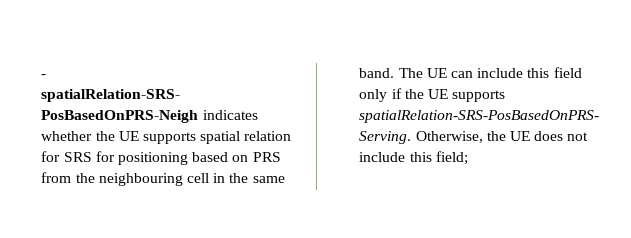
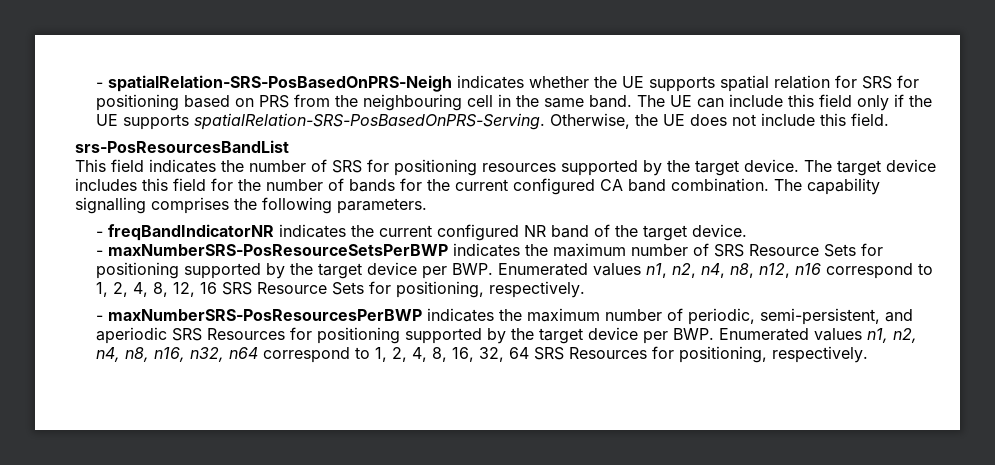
- Otherwise, the UE does not include this field;
+ Otherwise, the UE does not include this field.
+ srs-PosResourcesBandList
+ This field indicates the number of SRS for positioning resources supported by the target device. The target device includes this field for the number of bands for the current configured CA band combination. The capability signalling comprises the following parameters.
+ - freqBandIndicatorNR indicates the current configured NR band of the target device.
+ - maxNumberSRS-PosResourceSetsPerBWP indicates the maximum number of SRS Resource Sets for positioning supported by the target device per BWP. Enumerated values n1, n2, n4, n8, n12, n16 correspond to 1, 2, 4, 8, 12, 16 SRS Resource Sets for positioning, respectively.
+ - maxNumberSRS-PosResourcesPerBWP indicates the maximum number of periodic, semi-persistent, and aperiodic SRS Resources for positioning supported by the target device per BWP. Enumerated values n1, n2, n4, n8, n16, n32, n64 correspond to 1, 2, 4, 8, 16, 32, 64 SRS Resources for positioning, respectively.

